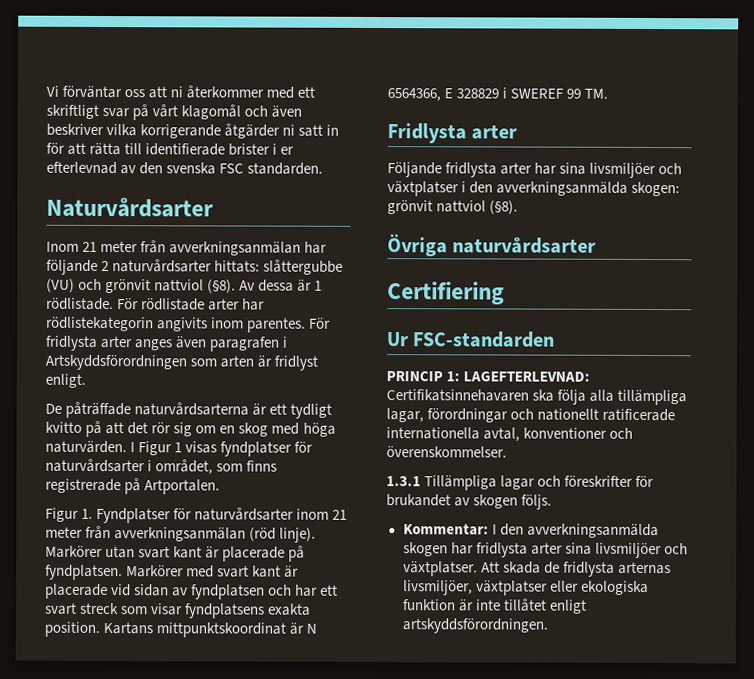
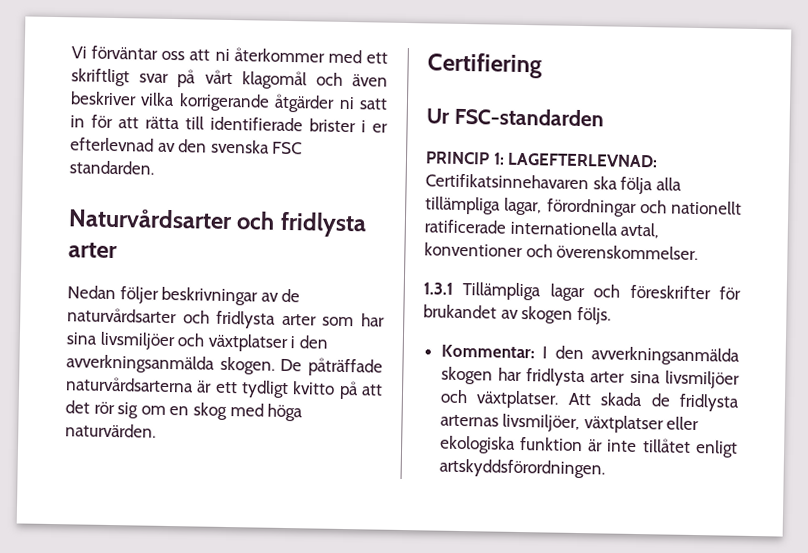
- Naturvårdsarter
- Inom 21 meter från avverkningsanmälan har följande 2 naturvårdsarter hittats: slåttergubbe (VU) och grönvit nattviol (§8). Av dessa är 1 rödlistade. För rödlistade arter har rödlistekategorin angivits inom parentes. För fridlysta arter anges även paragrafen i Artskyddsförordningen som arten är fridlyst enligt.
- De påträffade naturvårdsarterna är ett tydligt kvitto på att det rör sig om en skog med höga naturvärden. I Figur 1 visas fyndplatser för naturvårdsarter i området, som finns registrerade på Artportalen.
- Figur 1. Fyndplatser för naturvårdsarter inom 21 meter från avverkningsanmälan (röd linje). Markörer utan svart kant är placerade på fyndplatsen. Markörer med svart kant är placerade vid sidan av fyndplatsen och har ett svart streck som visar fyndplatsens exakta position. Kartans mittpunktskoordinat är N 6564366, E 328829 i SWEREF 99 TM.
- Fridlysta arter
- Följande fridlysta arter har sina livsmiljöer och växtplatser i den avverkningsanmälda skogen: grönvit nattviol (§8).
- Övriga naturvårdsarter
+ Naturvårdsarter och fridlysta arter
+ Nedan följer beskrivningar av de naturvårdsarter och fridlysta arter som har sina livsmiljöer och växtplatser i den avverkningsanmälda skogen. De påträffade naturvårdsarterna är ett tydligt kvitto på att det rör sig om en skog med höga naturvärden.

